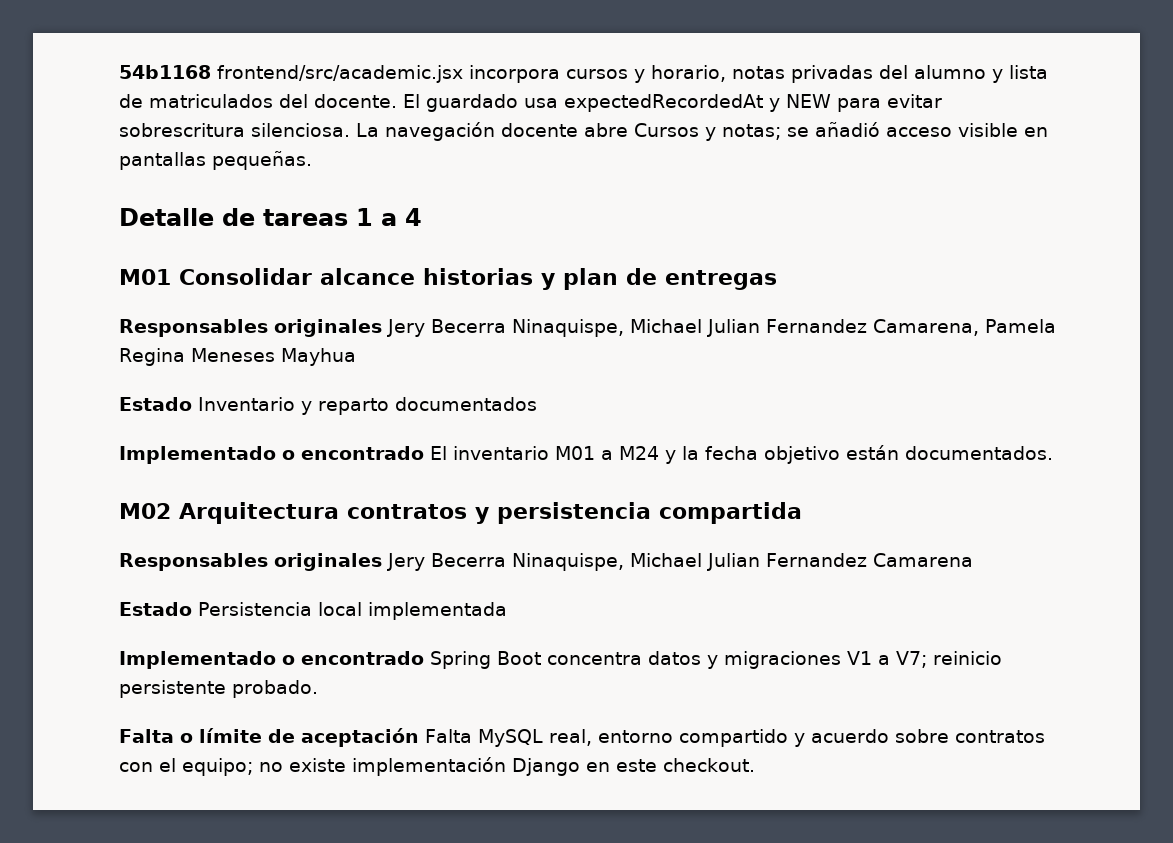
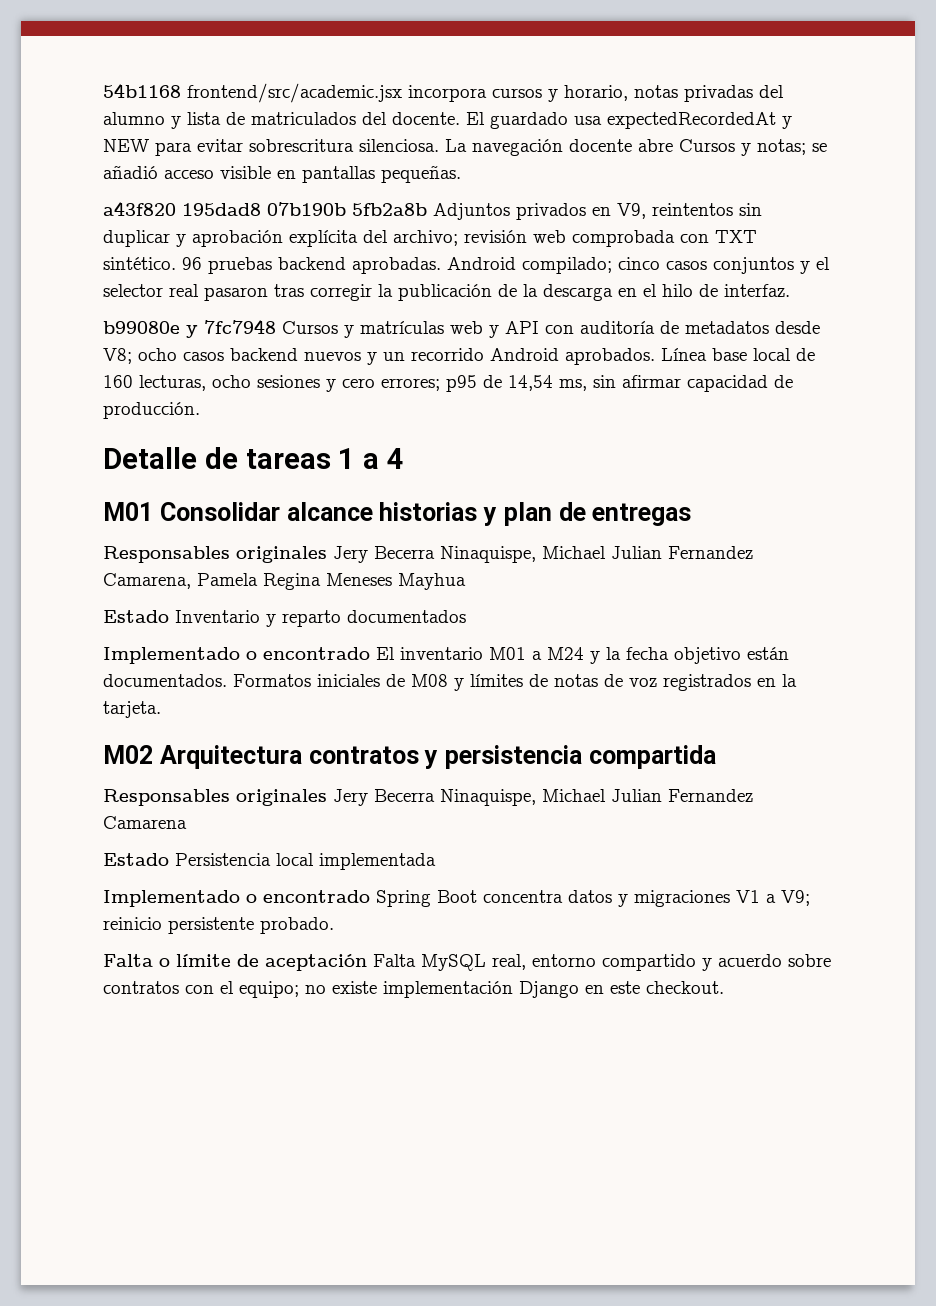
+ a43f820 195dad8 07b190b 5fb2a8b Adjuntos privados en V9, reintentos sin duplicar y aprobación explícita del archivo; revisión web comprobada con TXT sintético. 96 pruebas backend aprobadas. Android compilado; cinco casos conjuntos y el selector real pasaron tras corregir la publicación de la descarga en el hilo de interfaz.
+ b99080e y 7fc7948 Cursos y matrículas web y API con auditoría de metadatos desde V8; ocho casos backend nuevos y un recorrido Android aprobados. Línea base local de 160 lecturas, ocho sesiones y cero errores; p95 de 14,54 ms, sin afirmar capacidad de producción.
+ Formatos iniciales de M08 y límites de notas de voz registrados en la tarjeta.
- Implementado o encontrado Spring Boot concentra datos y migraciones V1 a V7; reinicio persistente probado.
+ Implementado o encontrado Spring Boot concentra datos y migraciones V1 a V9; reinicio persistente probado.

